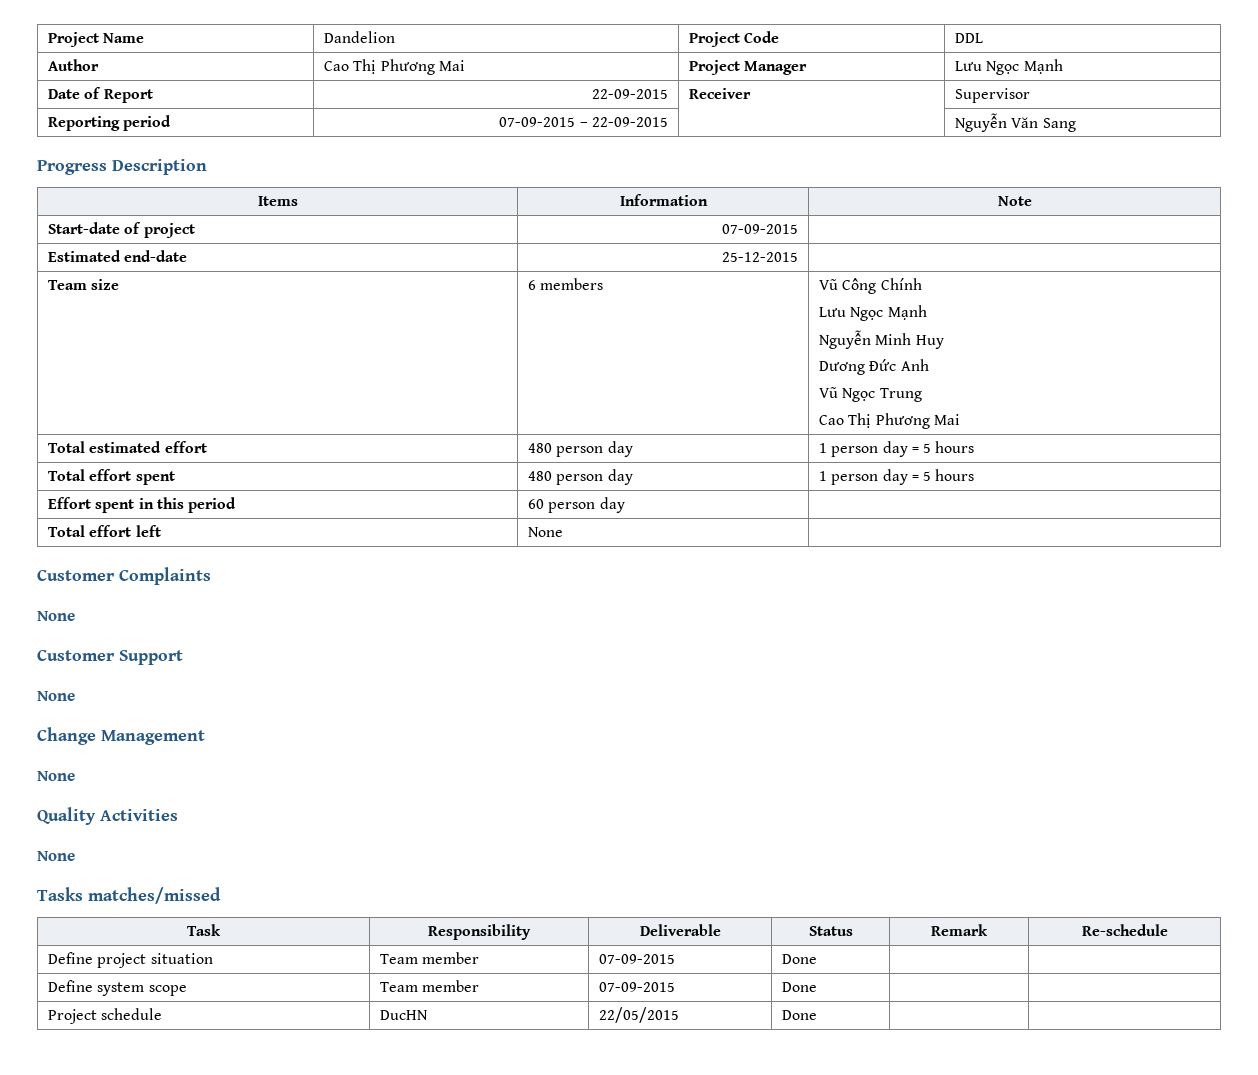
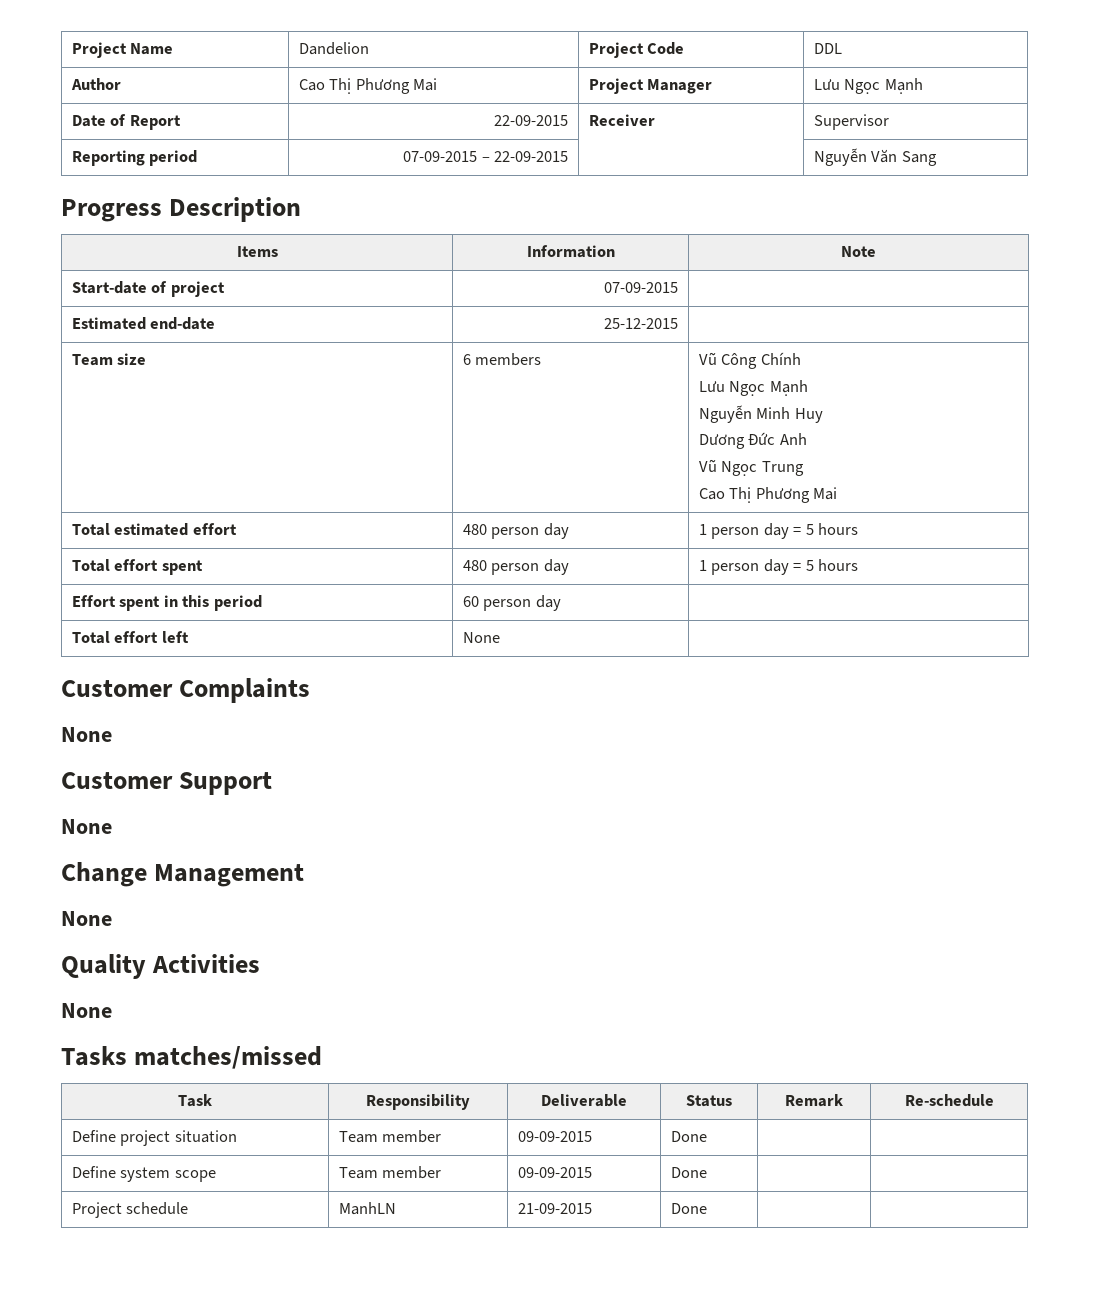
- Define project situation | Team member | 07-09-2015 | Done | |
+ Define project situation | Team member | 09-09-2015 | Done | |
- Define system scope | Team member | 07-09-2015 | Done | |
+ Define system scope | Team member | 09-09-2015 | Done | |
- Project schedule | DucHN | 22/05/2015 | Done | |
+ Project schedule | ManhLN | 21-09-2015 | Done | |

